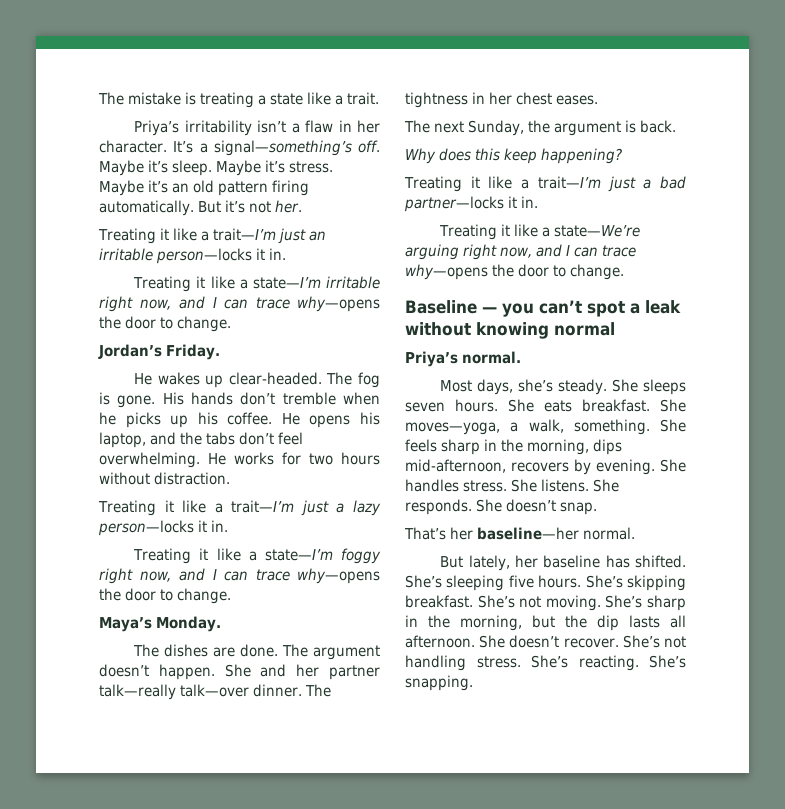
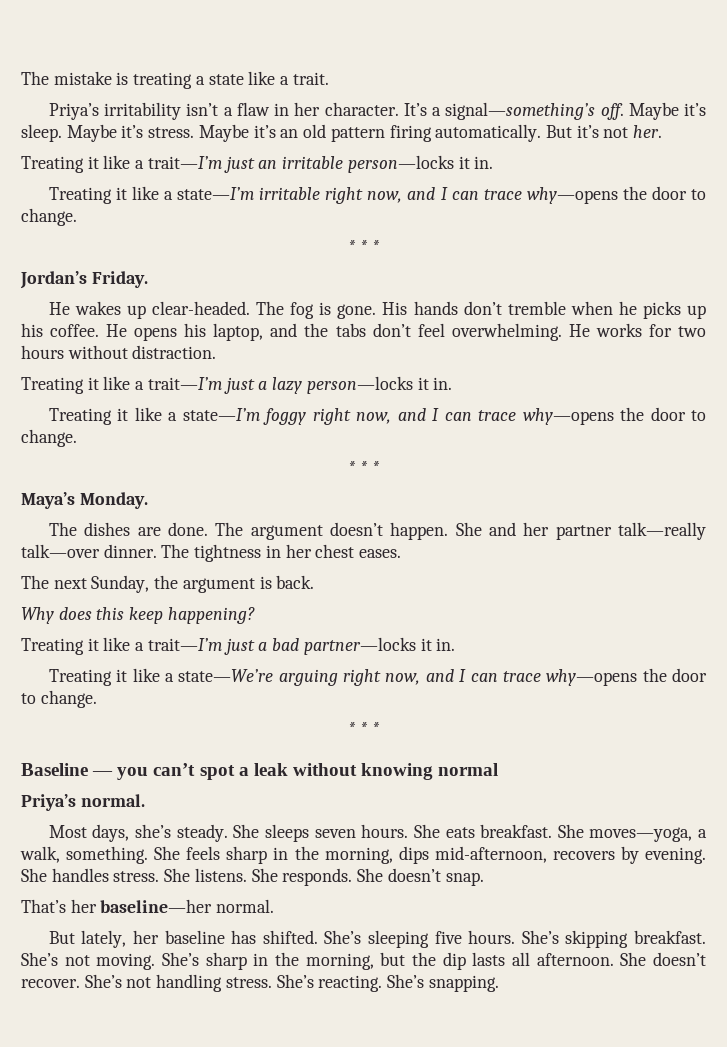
  Treating it like a state—I’m irritable right now, and I can trace why—opens the door to change.
+ * * *
  Treating it like a state—I’m foggy right now, and I can trace why—opens the door to change.
+ * * *
  Treating it like a state—We’re arguing right now, and I can trace why—opens the door to change.
+ * * *

